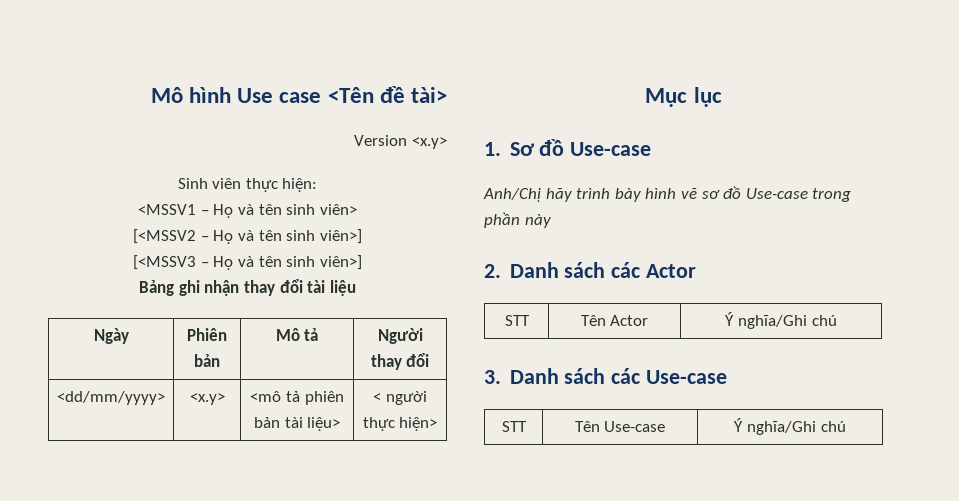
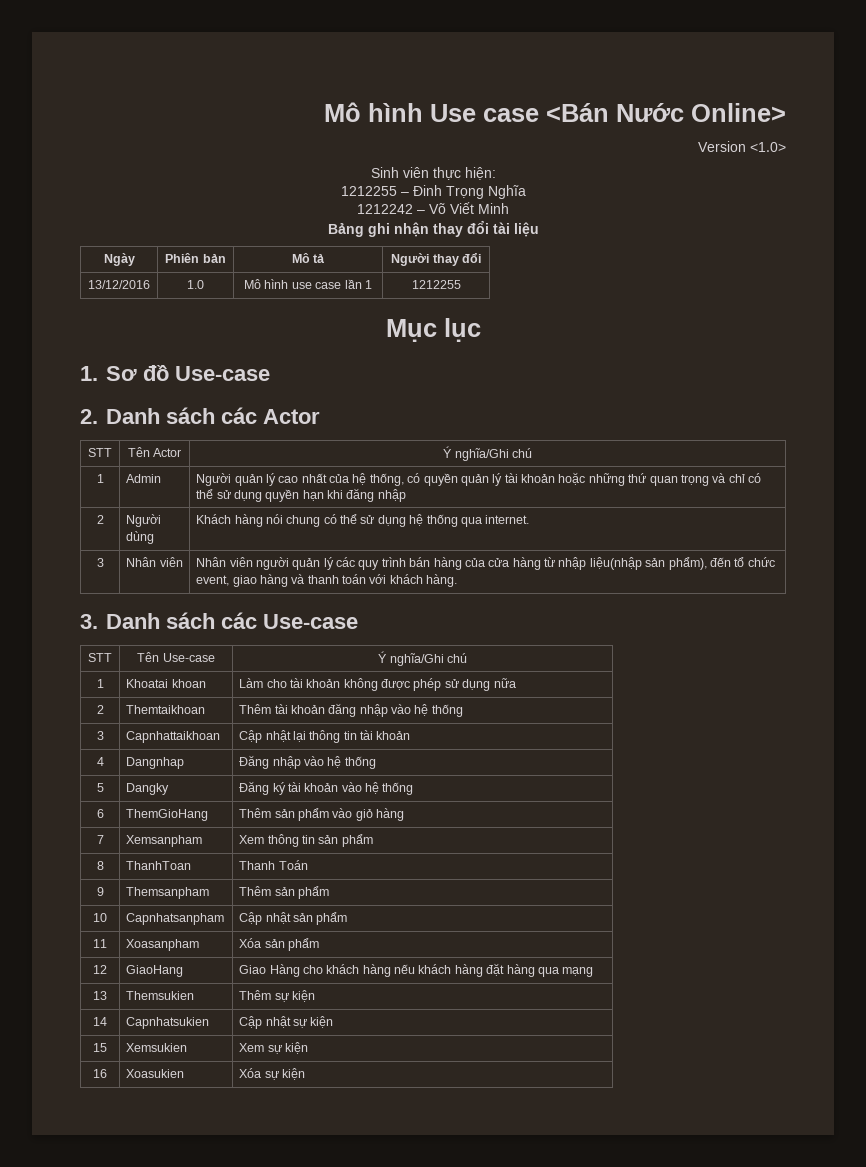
- Mô hình Use case <Tên đề tài>
+ Mô hình Use case <Bán Nước Online>
- Version <x.y>
+ Version <1.0>
- <MSSV1 – Họ và tên sinh viên>
- [<MSSV2 – Họ và tên sinh viên>]
- [<MSSV3 – Họ và tên sinh viên>]
+ 1212255 – Đinh Trọng Nghĩa
+ 1212242 – Võ Viết Minh
- <dd/mm/yyyy> | <x.y> | <mô tả phiên bản tài liệu> | < người thực hiện>
+ 13/12/2016 | 1.0 | Mô hình use case lần 1 | 1212255
- Anh/Chị hãy trình bày hình vẽ sơ đồ Use-case trong phần này
+ 1 | Admin | Người quản lý cao nhất của hệ thống, có quyền quản lý tài khoản hoặc những thứ quan trọng và chỉ có thể sử dụng quyền hạn khi đăng nhập
+ 2 | Người dùng | Khách hàng nói chung có thể sử dụng hệ thống qua internet.
+ 3 | Nhân viên | Nhân viên người quản lý các quy trình bán hàng của cửa hàng từ nhập liệu(nhập sản phẩm), đến tổ chức event, giao hàng và thanh toán với khách hàng.
+ 1 | Khoatai khoan | Làm cho tài khoản không được phép sử dụng nữa
+ 2 | Themtaikhoan | Thêm tài khoản đăng nhập vào hệ thống
+ 3 | Capnhattaikhoan | Cập nhật lại thông tin tài khoản
+ 4 | Dangnhap | Đăng nhập vào hệ thống
+ 5 | Dangky | Đăng ký tài khoản vào hệ thống
+ 6 | ThemGioHang | Thêm sản phẩm vào giỏ hàng
+ 7 | Xemsanpham | Xem thông tin sản phẩm
+ 8 | ThanhToan | Thanh Toán
+ 9 | Themsanpham | Thêm sản phẩm
+ 10 | Capnhatsanpham | Cập nhật sản phẩm
+ 11 | Xoasanpham | Xóa sản phẩm
+ 12 | GiaoHang | Giao Hàng cho khách hàng nếu khách hàng đặt hàng qua mạng
+ 13 | Themsukien | Thêm sự kiện
+ 14 | Capnhatsukien | Cập nhật sự kiện
+ 15 | Xemsukien | Xem sự kiện
+ 16 | Xoasukien | Xóa sự kiện

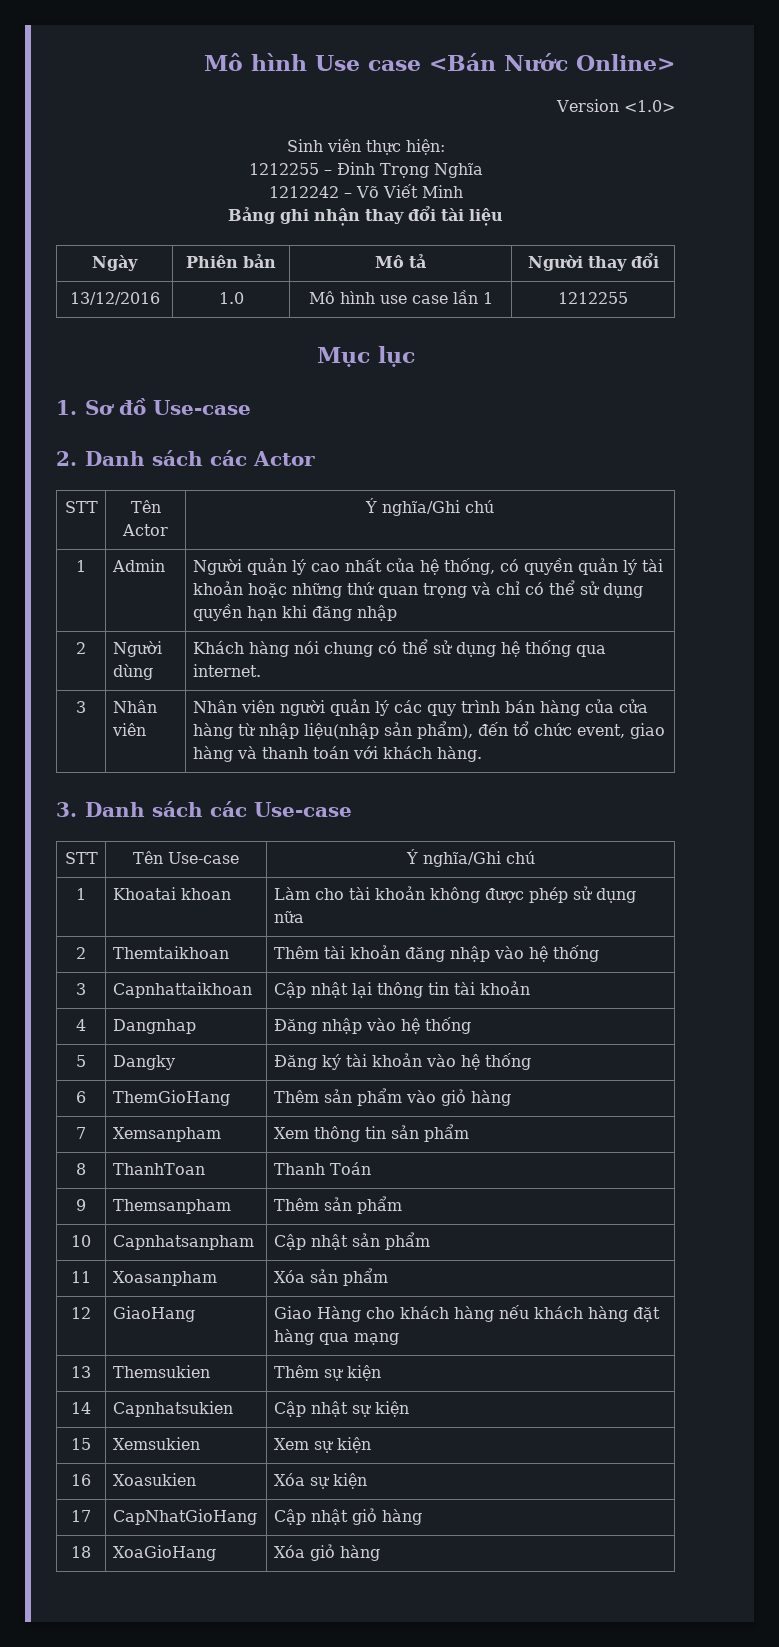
+ 17 | CapNhatGioHang | Cập nhật giỏ hàng
+ 18 | XoaGioHang | Xóa giỏ hàng

